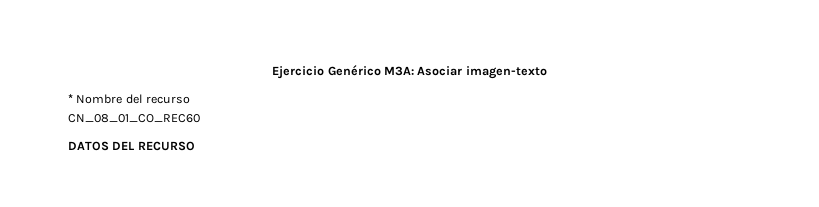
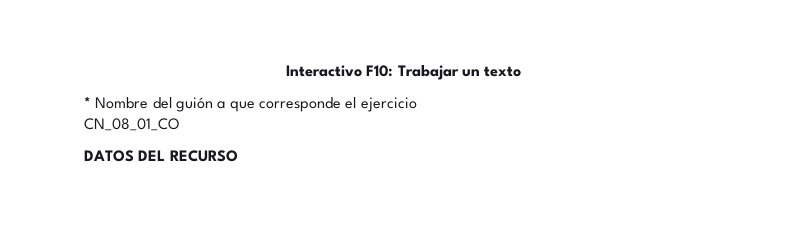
- Ejercicio Genérico M3A: Asociar imagen-texto
- * Nombre del recurso
- CN_08_01_CO_REC60
+ Interactivo F10: Trabajar un texto
+ * Nombre del guión a que corresponde el ejercicio
+ CN_08_01_CO

